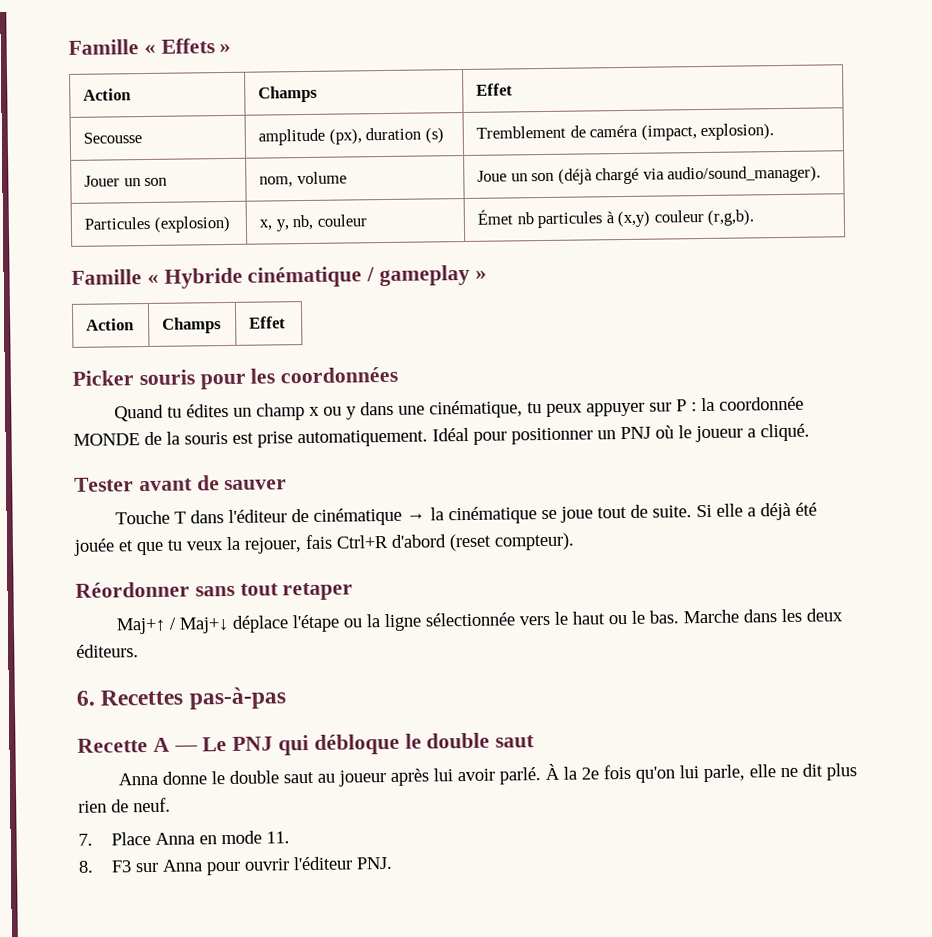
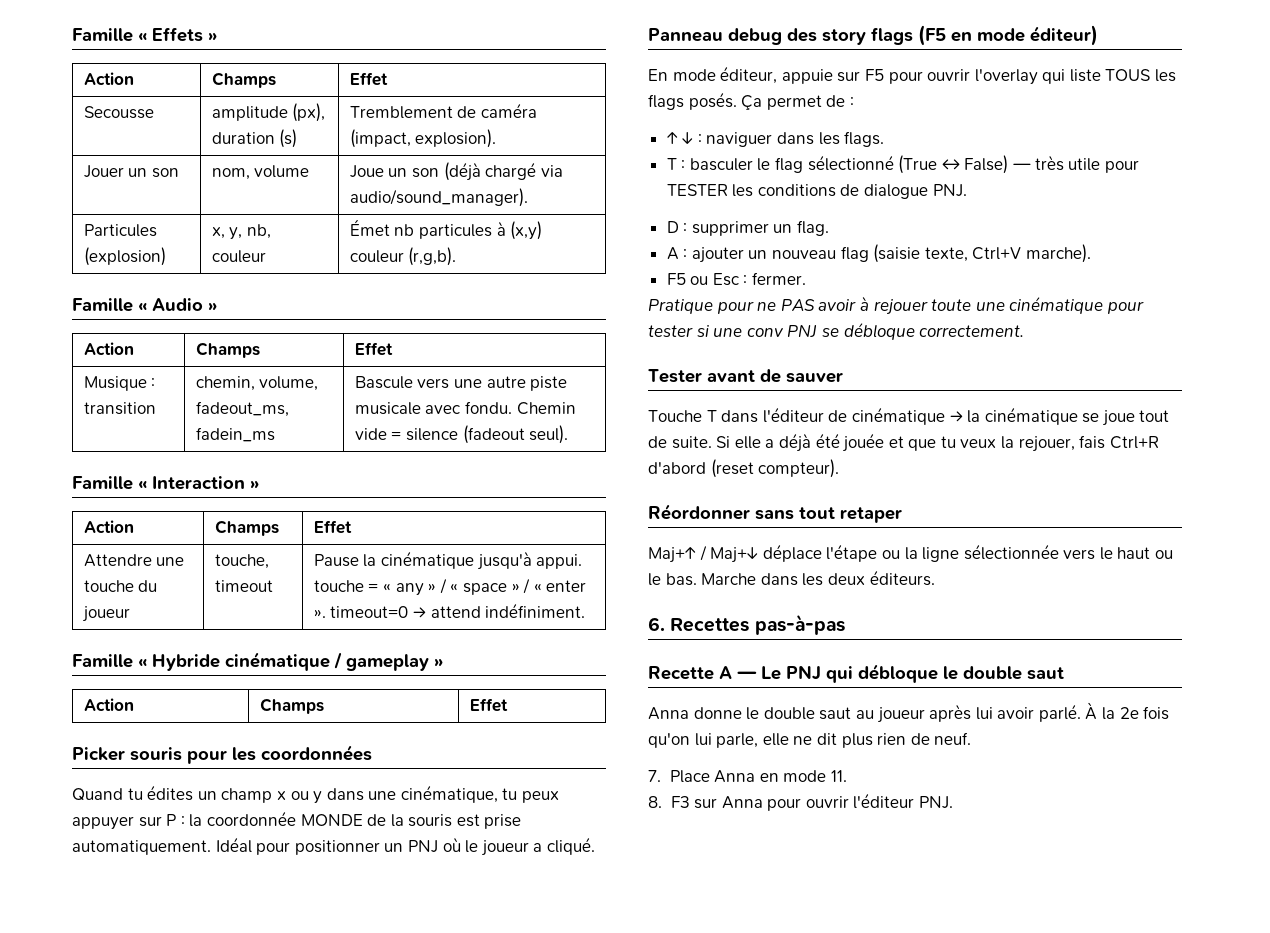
+ Famille « Audio »
+ Action | Champs | Effet
+ Musique : transition | chemin, volume, fadeout_ms, fadein_ms | Bascule vers une autre piste musicale avec fondu. Chemin vide = silence (fadeout seul).
+ Famille « Interaction »
+ Action | Champs | Effet
+ Attendre une touche du joueur | touche, timeout | Pause la cinématique jusqu'à appui. touche = « any » / « space » / « enter ». timeout=0 → attend indéfiniment.
+ Panneau debug des story flags (F5 en mode éditeur)
+ En mode éditeur, appuie sur F5 pour ouvrir l'overlay qui liste TOUS les flags posés. Ça permet de :
+ ↑ ↓ : naviguer dans les flags.
+ T : basculer le flag sélectionné (True ↔ False) — très utile pour TESTER les conditions de dialogue PNJ.
+ D : supprimer un flag.
+ A : ajouter un nouveau flag (saisie texte, Ctrl+V marche).
+ F5 ou Esc : fermer.
+ Pratique pour ne PAS avoir à rejouer toute une cinématique pour tester si une conv PNJ se débloque correctement.

